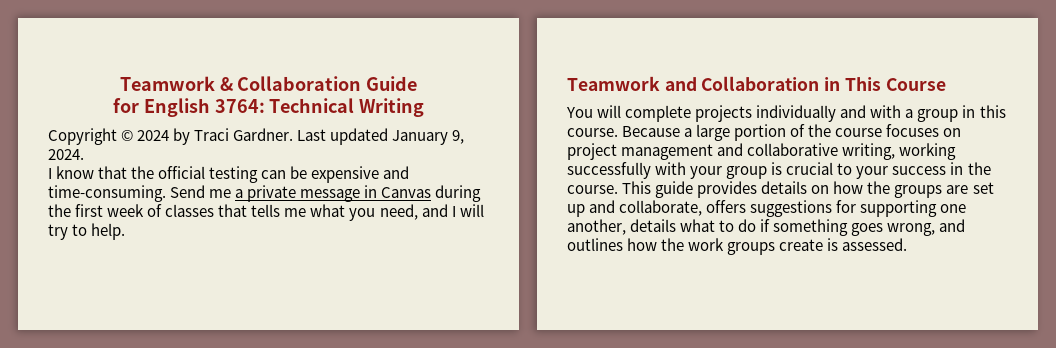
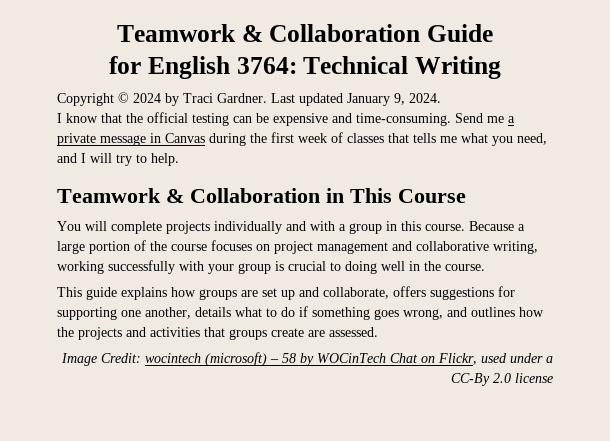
- Teamwork and Collaboration in This Course
+ Teamwork & Collaboration in This Course
- Because a large portion of the course focuses on project management and collaborative writing, working successfully with your group is crucial to your success in the course. This guide provides details on how the groups are set up and collaborate, offers suggestions for supporting one another, details what to do if something goes wrong, and outlines how the work groups create is assessed.
+ Because a large portion of the course focuses on project management and collaborative writing, working successfully with your group is crucial to doing well in the course.
+ This guide explains how groups are set up and collaborate, offers suggestions for supporting one another, details what to do if something goes wrong, and outlines how the projects and activities that groups create are assessed.
+ Image Credit: wocintech (microsoft) – 58 by WOCinTech Chat on Flickr, used under a CC-By 2.0 license

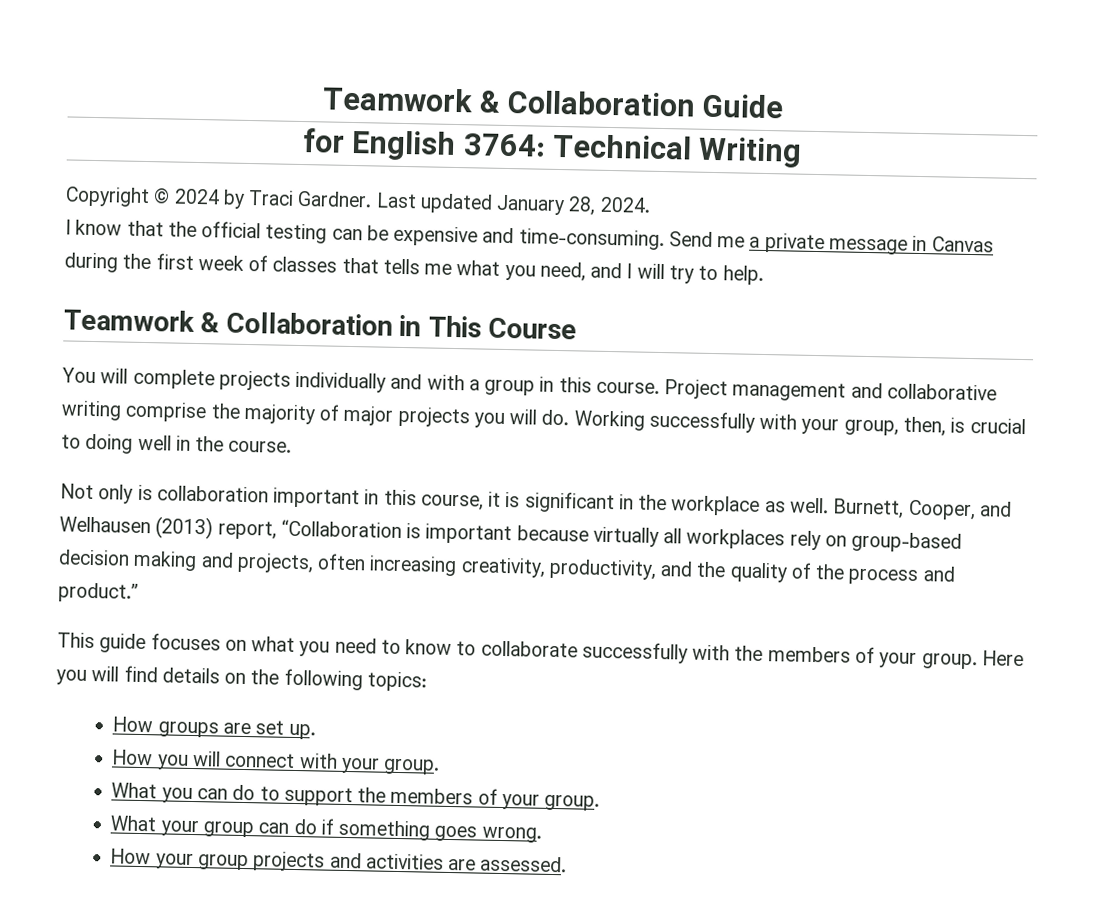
- Last updated January 9, 2024.
+ Last updated January 28, 2024.
- Because a large portion of the course focuses on project management and collaborative writing, working successfully with your group is crucial to doing well in the course.
+ Project management and collaborative writing comprise the majority of major projects you will do. Working successfully with your group, then, is crucial to doing well in the course.
- This guide explains how groups are set up and collaborate, offers suggestions for supporting one another, details what to do if something goes wrong, and outlines how the projects and activities that groups create are assessed.
- Image Credit: wocintech (microsoft) – 58 by WOCinTech Chat on Flickr, used under a CC-By 2.0 license
+ Not only is collaboration important in this course, it is significant in the workplace as well. Burnett, Cooper, and Welhausen (2013) report, “Collaboration is important because virtually all workplaces rely on group-based decision making and projects, often increasing creativity, productivity, and the quality of the process and product.”
+ This guide focuses on what you need to know to collaborate successfully with the members of your group. Here you will find details on the following topics:
+ How groups are set up.
+ How you will connect with your group.
+ What you can do to support the members of your group.
+ What your group can do if something goes wrong.
+ How your group projects and activities are assessed.

